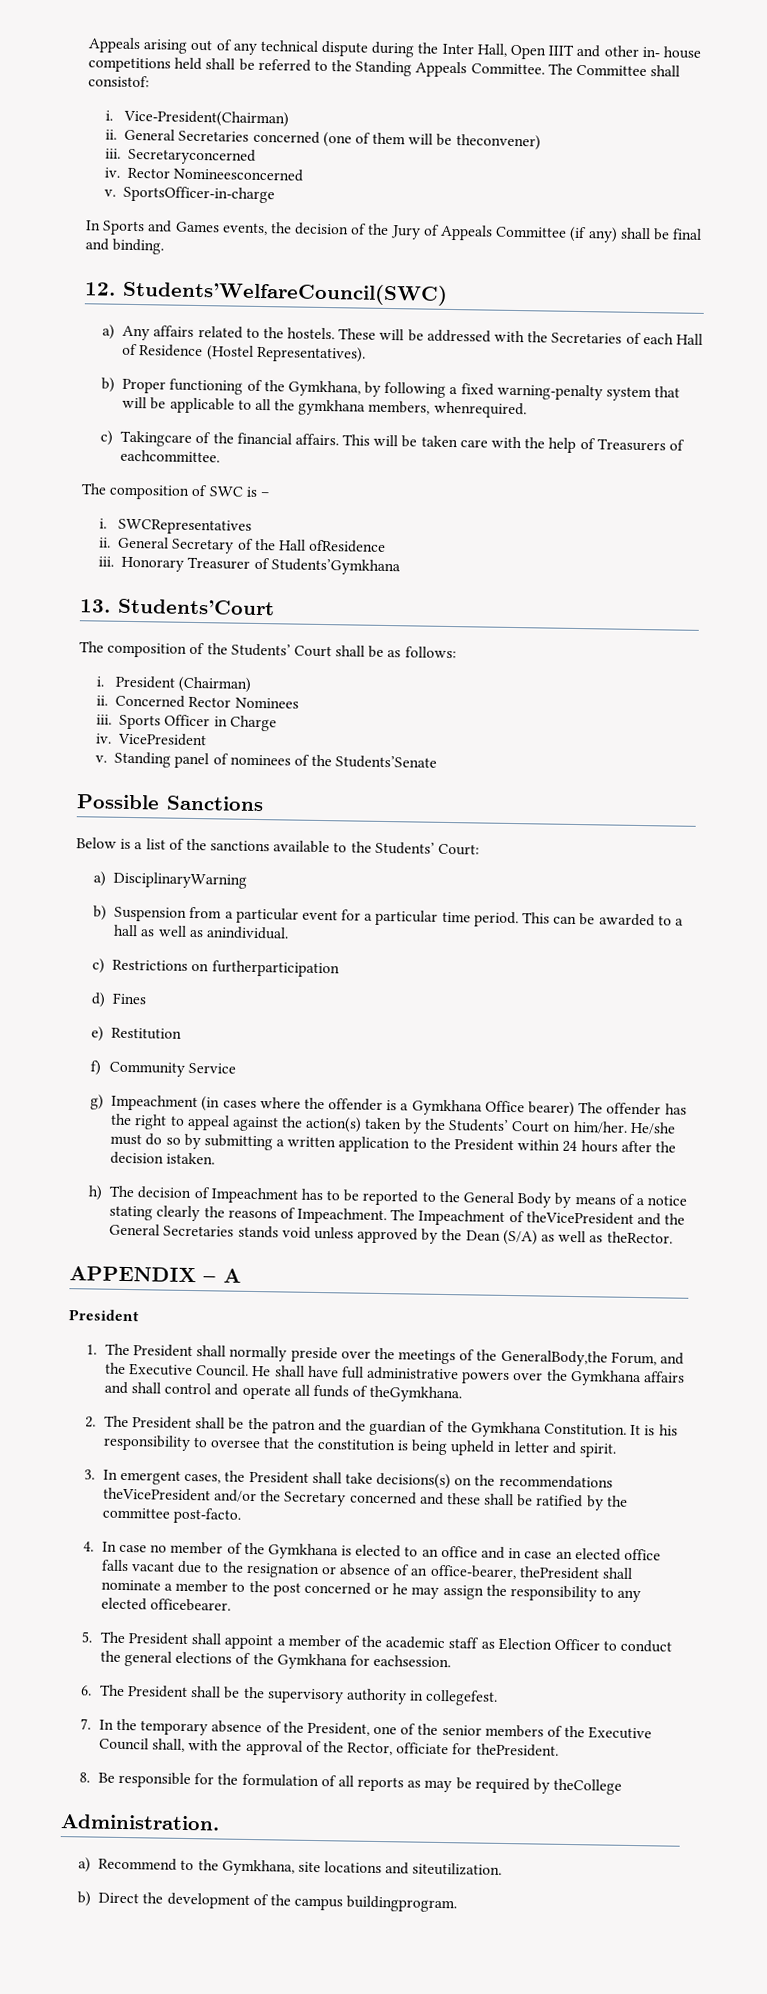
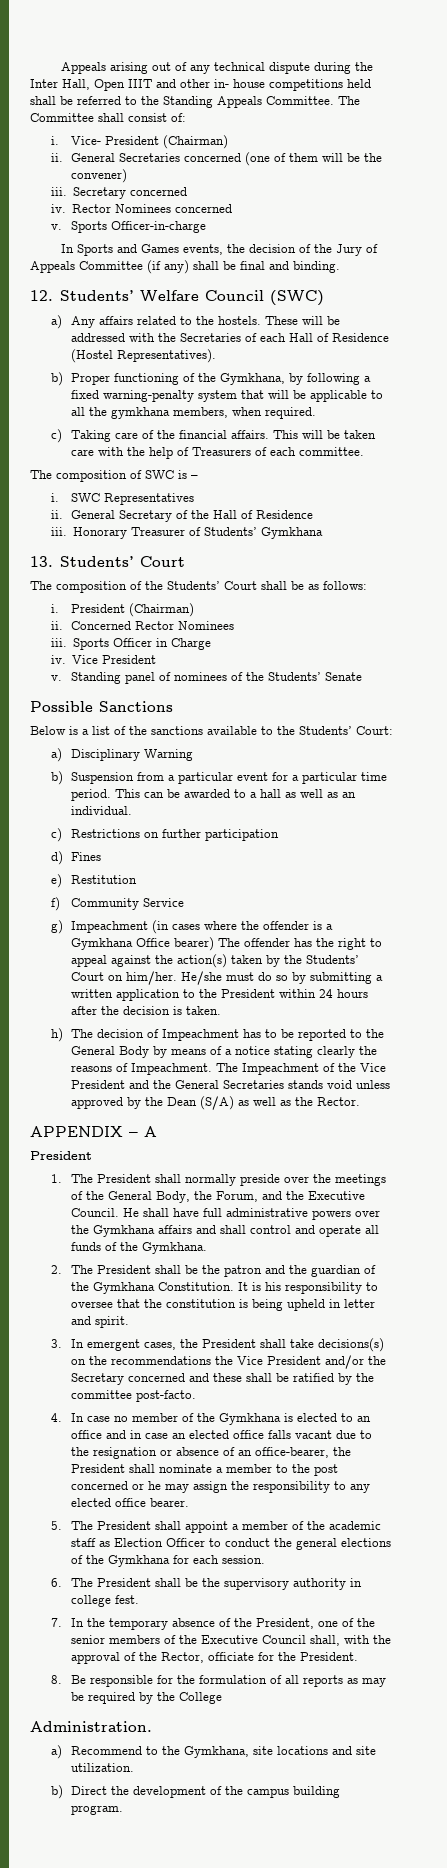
- The Committee shall consistof:
- i. Vice-President(Chairman)
+ The Committee shall consist of:
+ i. Vice- President (Chairman)
- General Secretaries concerned (one of them will be theconvener)
- iii. Secretaryconcerned
+ General Secretaries concerned (one of them will be the convener)
+ iii. Secretary concerned
- Rector Nomineesconcerned
- v. SportsOfficer-in-charge
+ Rector Nominees concerned
+ v. Sports Officer-in-charge
- 12. Students’WelfareCouncil(SWC)
+ 12. Students’ Welfare Council (SWC)
- b) Proper functioning of the Gymkhana, by following a fixed warning-penalty system that will be applicable to all the gymkhana members, whenrequired.
- c) Takingcare of the financial affairs.
+ b) Proper functioning of the Gymkhana, by following a fixed warning-penalty system that will be applicable to all the gymkhana members, when required.
+ c) Taking care of the financial affairs.
- This will be taken care with the help of Treasurers of eachcommittee.
+ This will be taken care with the help of Treasurers of each committee.
- SWCRepresentatives
+ SWC Representatives
- General Secretary of the Hall ofResidence
+ General Secretary of the Hall of Residence
- Honorary Treasurer of Students’Gymkhana
+ Honorary Treasurer of Students’ Gymkhana
- 13. Students’Court
+ 13. Students’ Court
- iv. VicePresident
+ iv. Vice President
- Standing panel of nominees of the Students’Senate
+ Standing panel of nominees of the Students’ Senate
- a) DisciplinaryWarning
+ a) Disciplinary Warning
- This can be awarded to a hall as well as anindividual.
+ This can be awarded to a hall as well as an individual.
- c) Restrictions on furtherparticipation
+ c) Restrictions on further participation
- He/she must do so by submitting a written application to the President within 24 hours after the decision istaken.
+ He/she must do so by submitting a written application to the President within 24 hours after the decision is taken.
- The Impeachment of theVicePresident and the General Secretaries stands void unless approved by the Dean (S/A) as well as theRector.
+ The Impeachment of the Vice President and the General Secretaries stands void unless approved by the Dean (S/A) as well as the Rector.
- 1. The President shall normally preside over the meetings of the GeneralBody,the Forum, and the Executive Council.
+ 1. The President shall normally preside over the meetings of the General Body, the Forum, and the Executive Council.
- He shall have full administrative powers over the Gymkhana affairs and shall control and operate all funds of theGymkhana.
+ He shall have full administrative powers over the Gymkhana affairs and shall control and operate all funds of the Gymkhana.
- 3. In emergent cases, the President shall take decisions(s) on the recommendations theVicePresident and/or the Secretary concerned and these shall be ratified by the committee post-facto.
+ 3. In emergent cases, the President shall take decisions(s) on the recommendations the Vice President and/or the Secretary concerned and these shall be ratified by the committee post-facto.
- 4. In case no member of the Gymkhana is elected to an office and in case an elected office falls vacant due to the resignation or absence of an office-bearer, thePresident shall nominate a member to the post concerned or he may assign the responsibility to any elected officebearer.
+ 4. In case no member of the Gymkhana is elected to an office and in case an elected office falls vacant due to the resignation or absence of an office-bearer, the President shall nominate a member to the post concerned or he may assign the responsibility to any elected office bearer.
- 5. The President shall appoint a member of the academic staff as Election Officer to conduct the general elections of the Gymkhana for eachsession.
+ 5. The President shall appoint a member of the academic staff as Election Officer to conduct the general elections of the Gymkhana for each session.
- 6. The President shall be the supervisory authority in collegefest.
+ 6. The President shall be the supervisory authority in college fest.
- 7. In the temporary absence of the President, one of the senior members of the Executive Council shall, with the approval of the Rector, officiate for thePresident.
+ 7. In the temporary absence of the President, one of the senior members of the Executive Council shall, with the approval of the Rector, officiate for the President.
- 8. Be responsible for the formulation of all reports as may be required by theCollege
+ 8. Be responsible for the formulation of all reports as may be required by the College
- a) Recommend to the Gymkhana, site locations and siteutilization.
+ a) Recommend to the Gymkhana, site locations and site utilization.
- b) Direct the development of the campus buildingprogram.
+ b) Direct the development of the campus building program.

